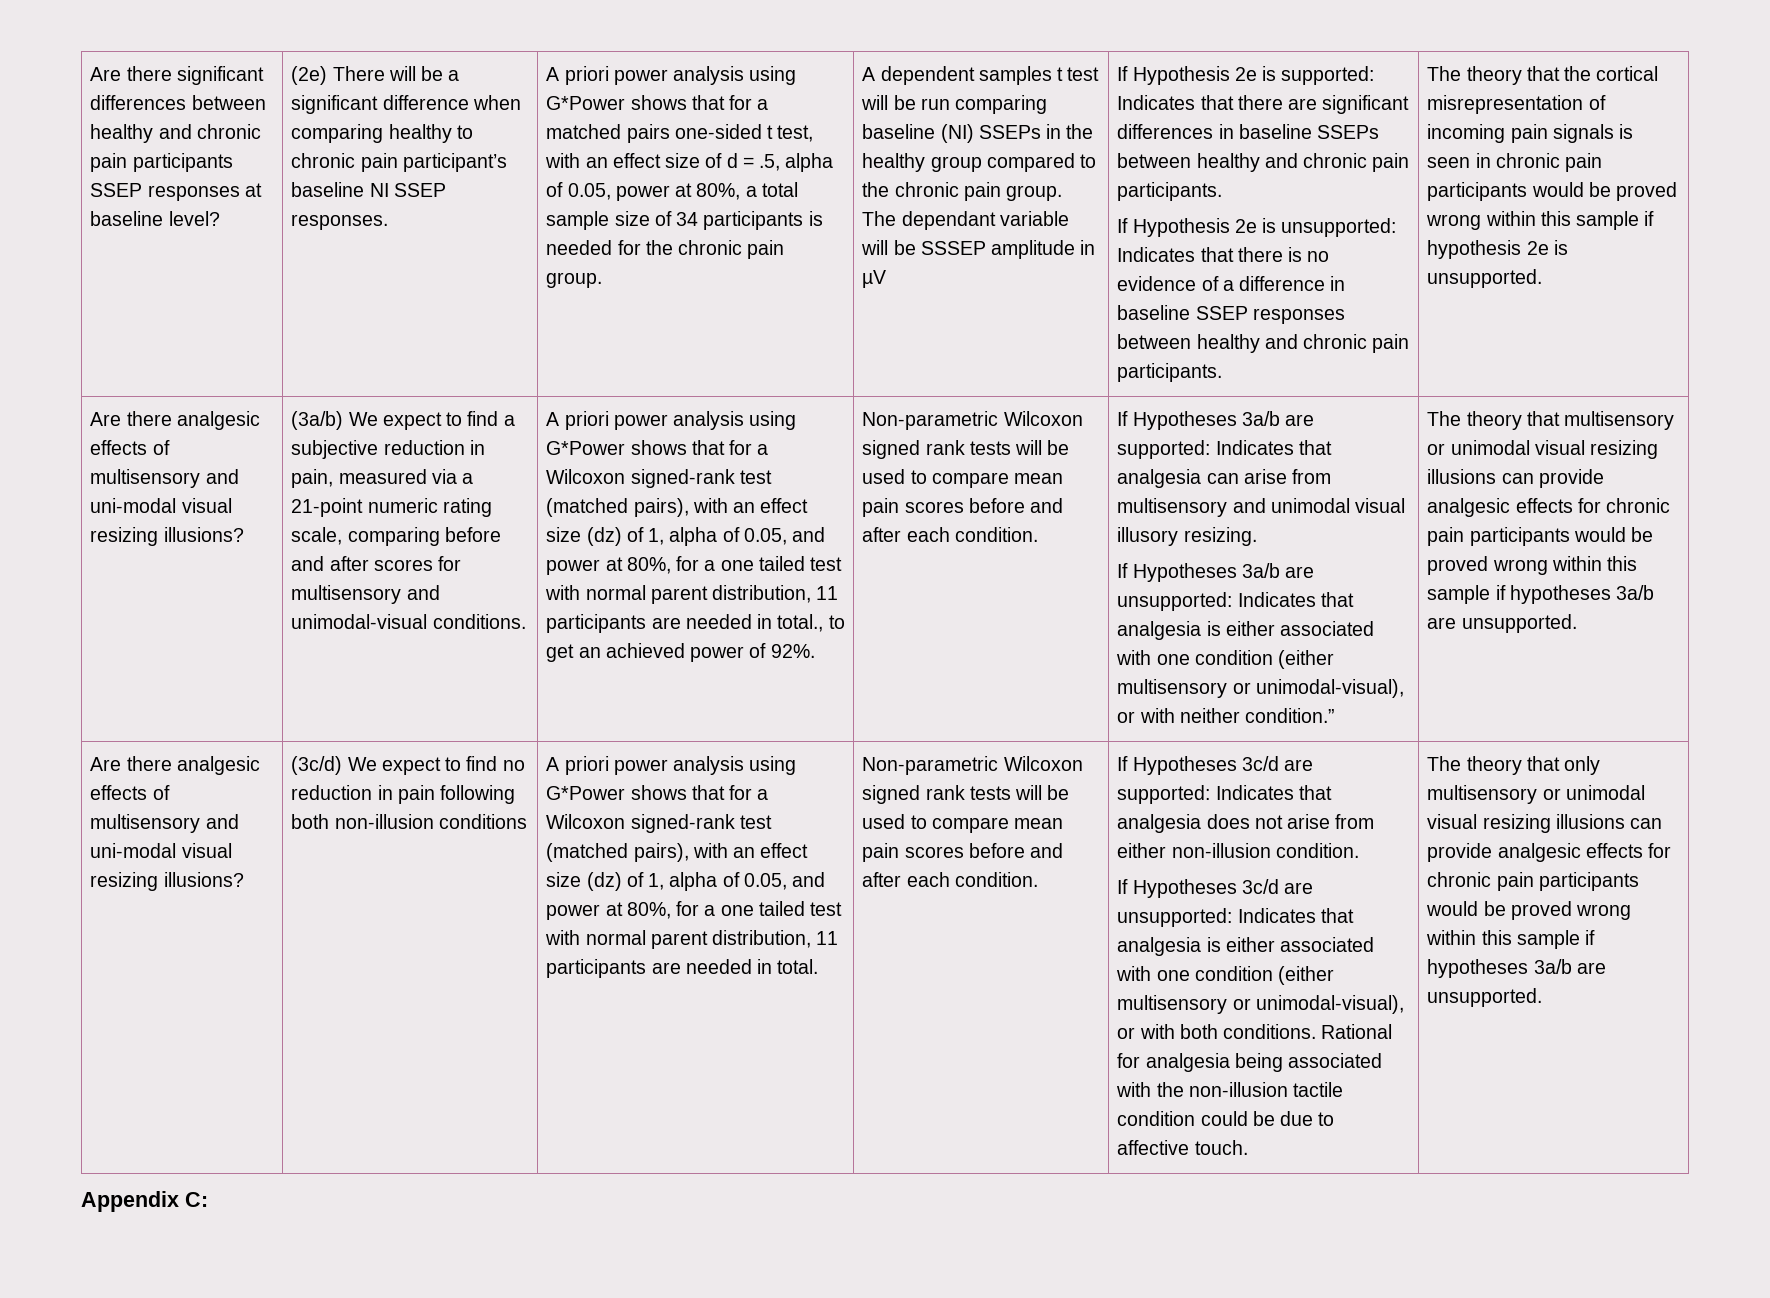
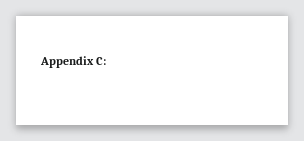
- Are there significant differences between healthy and chronic pain participants SSEP responses at baseline level? | (2e) There will be a significant difference when comparing healthy to chronic pain participant’s baseline NI SSEP responses. | A priori power analysis using G*Power shows that for a matched pairs one-sided t test, with an effect size of d = .5, alpha of 0.05, power at 80%, a total sample size of 34 participants is needed for the chronic pain group. | A dependent samples t test will be run comparing baseline (NI) SSEPs in the healthy group compared to the chronic pain group. The dependant variable will be SSSEP amplitude in µV | If Hypothesis 2e is supported: Indicates that there are significant differences in baseline SSEPs between healthy and chronic pain participants.
- If Hypothesis 2e is unsupported: Indicates that there is no evidence of a difference in baseline SSEP responses between healthy and chronic pain participants. | The theory that the cortical misrepresentation of incoming pain signals is seen in chronic pain participants would be proved wrong within this sample if hypothesis 2e is unsupported.
- Are there analgesic effects of multisensory and uni-modal visual resizing illusions? | (3a/b) We expect to find a subjective reduction in pain, measured via a 21-point numeric rating scale, comparing before and after scores for multisensory and unimodal-visual conditions. | A priori power analysis using G*Power shows that for a Wilcoxon signed-rank test (matched pairs), with an effect size (dz) of 1, alpha of 0.05, and power at 80%, for a one tailed test with normal parent distribution, 11 participants are needed in total., to get an achieved power of 92%. | Non-parametric Wilcoxon signed rank tests will be used to compare mean pain scores before and after each condition. | If Hypotheses 3a/b are supported: Indicates that analgesia can arise from multisensory and unimodal visual illusory resizing.
- If Hypotheses 3a/b are unsupported: Indicates that analgesia is either associated with one condition (either multisensory or unimodal-visual), or with neither condition.” | The theory that multisensory or unimodal visual resizing illusions can provide analgesic effects for chronic pain participants would be proved wrong within this sample if hypotheses 3a/b are unsupported.
- Are there analgesic effects of multisensory and uni-modal visual resizing illusions? | (3c/d) We expect to find no reduction in pain following both non-illusion conditions | A priori power analysis using G*Power shows that for a Wilcoxon signed-rank test (matched pairs), with an effect size (dz) of 1, alpha of 0.05, and power at 80%, for a one tailed test with normal parent distribution, 11 participants are needed in total. | Non-parametric Wilcoxon signed rank tests will be used to compare mean pain scores before and after each condition. | If Hypotheses 3c/d are supported: Indicates that analgesia does not arise from either non-illusion condition.
- If Hypotheses 3c/d are unsupported: Indicates that analgesia is either associated with one condition (either multisensory or unimodal-visual), or with both conditions. Rational for analgesia being associated with the non-illusion tactile condition could be due to affective touch. | The theory that only multisensory or unimodal visual resizing illusions can provide analgesic effects for chronic pain participants would be proved wrong within this sample if hypotheses 3a/b are unsupported.

